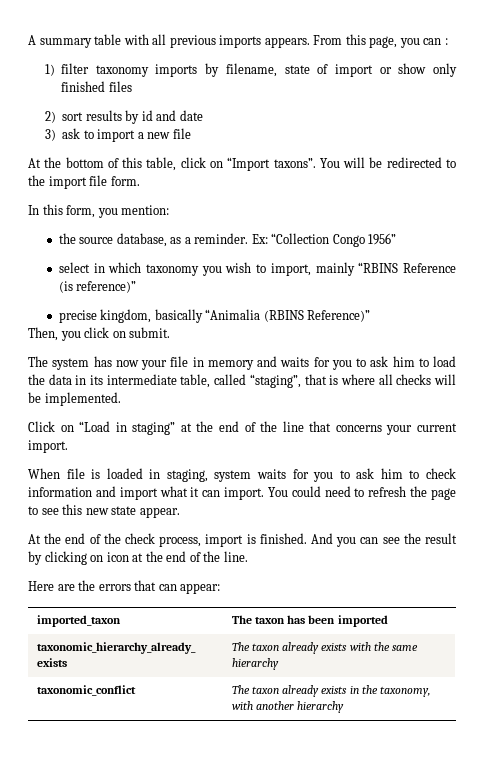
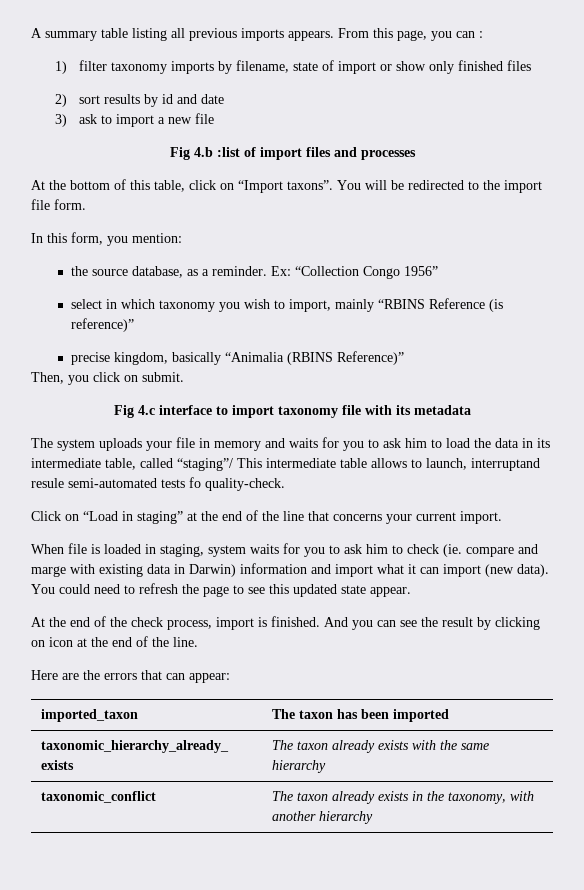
- A summary table with all previous imports appears.
+ A summary table listing all previous imports appears.
+ Fig 4.b :list of import files and processes
+ Fig 4.c interface to import taxonomy file with its metadata
- The system has now your file in memory and waits for you to ask him to load the data in its intermediate table, called “staging”, that is where all checks will be implemented.
+ The system uploads your file in memory and waits for you to ask him to load the data in its intermediate table, called “staging”/ This intermediate table allows to launch, interruptand resule semi-automated tests fo quality-check.
- When file is loaded in staging, system waits for you to ask him to check information and import what it can import.
+ When file is loaded in staging, system waits for you to ask him to check (ie. compare and marge with existing data in Darwin) information and import what it can import (new data).
- You could need to refresh the page to see this new state appear.
+ You could need to refresh the page to see this updated state appear.

